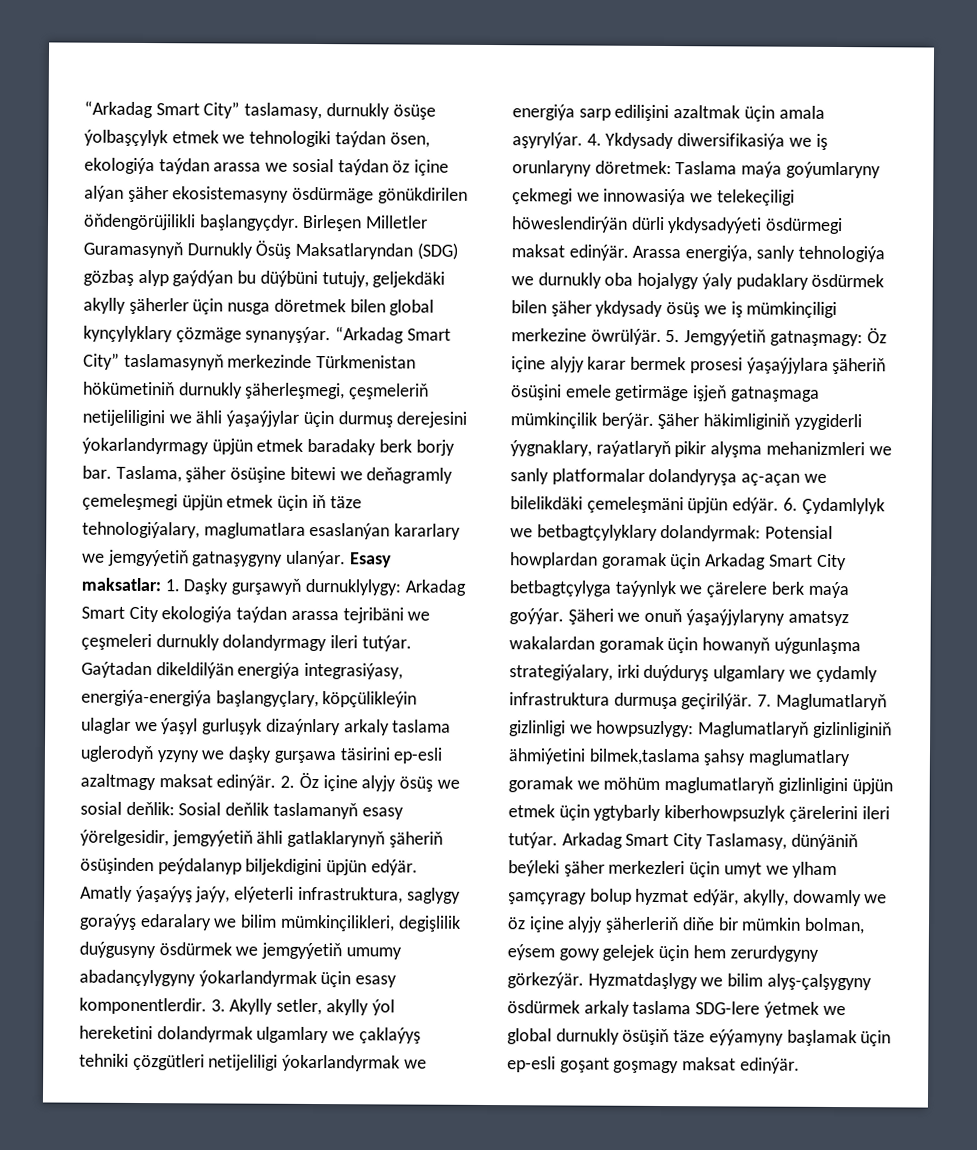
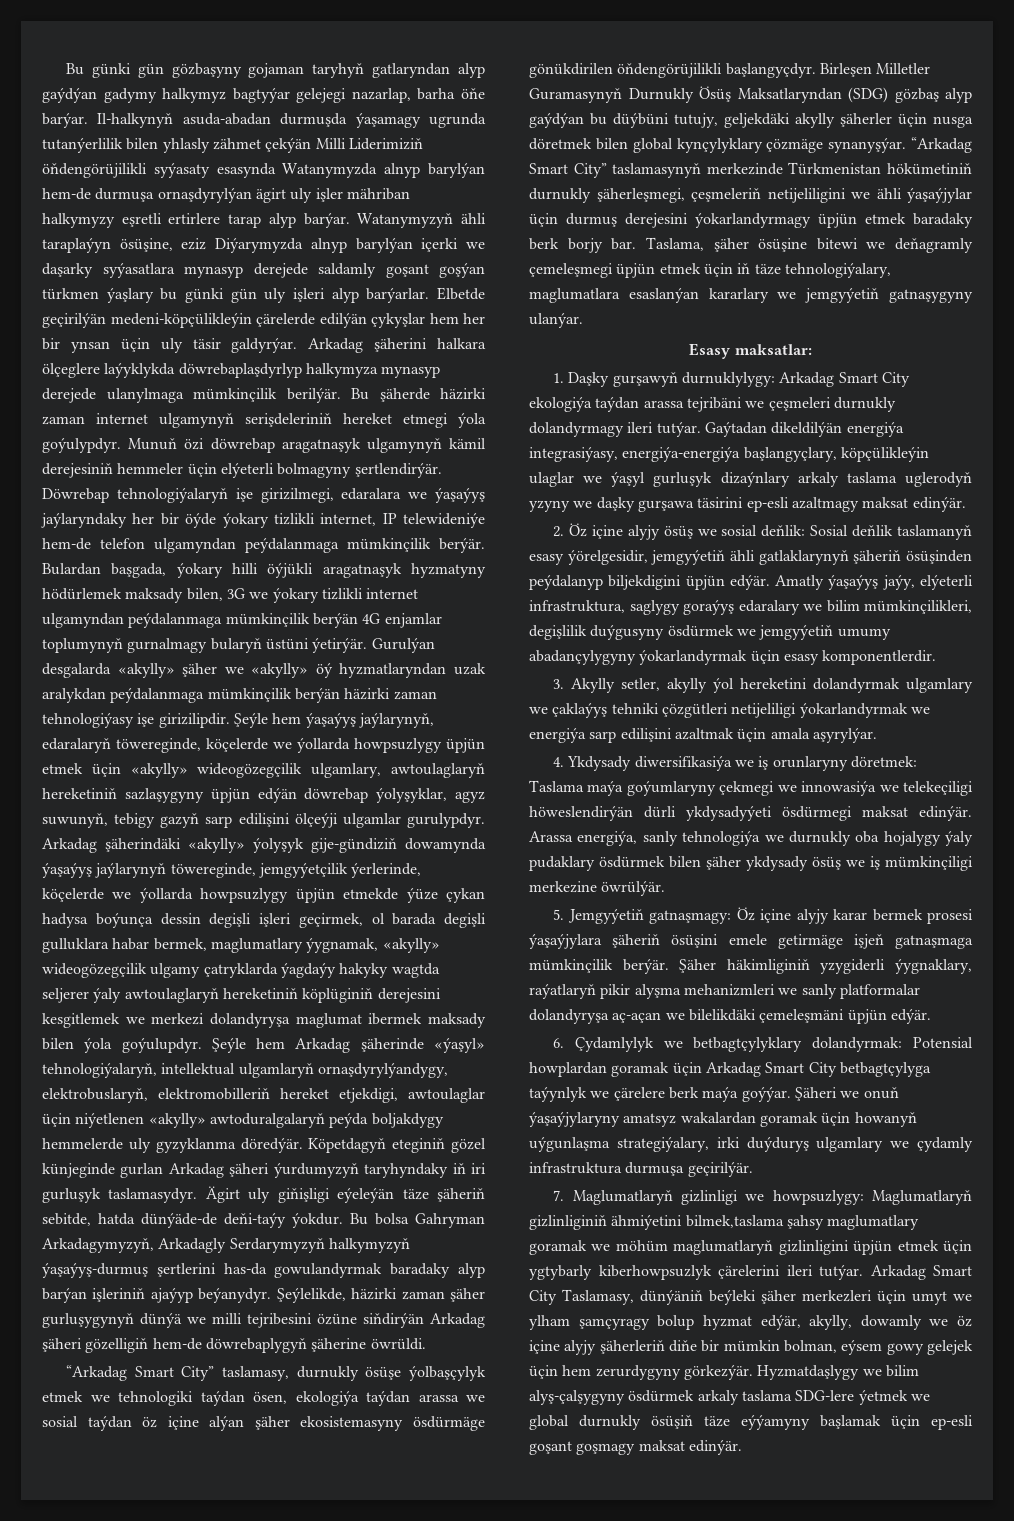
+ Bu günki gün gözbaşyny gojaman taryhyň gatlaryndan alyp gaýdýan gadymy halkymyz bagtyýar gelejegi nazarlap, barha öňe barýar. Il-halkynyň asuda-abadan durmuşda ýaşamagy ugrunda tutanýerlilik bilen yhlasly zähmet çekýän Milli Liderimiziň öňdengörüjilikli syýasaty esasynda Watanymyzda alnyp barylýan hem-de durmuşa ornaşdyrylýan ägirt uly işler mähriban halkymyzy eşretli ertirlere tarap alyp barýar. Watanymyzyň ähli taraplaýyn ösüşine, eziz Diýarymyzda alnyp barylýan içerki we daşarky syýasatlara mynasyp derejede saldamly goşant goşýan türkmen ýaşlary bu günki gün uly işleri alyp barýarlar. Elbetde geçirilýän medeni-köpçülikleýin çärelerde edilýän çykyşlar hem her bir ynsan üçin uly täsir galdyrýar. Arkadag şäherini halkara ölçeglere laýyklykda döwrebaplaşdyrlyp halkymyza mynasyp derejede ulanylmaga mümkinçilik berilýär. Bu şäherde häzirki zaman internet ulgamynyň serişdeleriniň hereket etmegi ýola goýulypdyr. Munuň özi döwrebap aragatnaşyk ulgamynyň kämil derejesiniň hemmeler üçin elýeterli bolmagyny şertlendirýär. Döwrebap tehnologiýalaryň işe girizilmegi, edaralara we ýaşaýyş jaýlaryndaky her bir öýde ýokary tizlikli internet, IP telewideniýe hem-de telefon ulgamyndan peýdalanmaga mümkinçilik berýär. Bulardan başgada, ýokary hilli öýjükli aragatnaşyk hyzmatyny hödürlemek maksady bilen, 3G we ýokary tizlikli internet ulgamyndan peýdalanmaga mümkinçilik berýän 4G enjamlar toplumynyň gurnalmagy bularyň üstüni ýetirýär. Gurulýan desgalarda «akylly» şäher we «akylly» öý hyzmatlaryndan uzak aralykdan peýdalanmaga mümkinçilik berýän häzirki zaman tehnologiýasy işe girizilipdir. Şeýle hem ýaşaýyş jaýlarynyň, edaralaryň töwereginde, köçelerde we ýollarda howpsuzlygy üpjün etmek üçin «akylly» wideogözegçilik ulgamlary, awtoulaglaryň hereketiniň sazlaşygyny üpjün edýän döwrebap ýolyşyklar, agyz suwunyň, tebigy gazyň sarp edilişini ölçeýji ulgamlar gurulypdyr. Arkadag şäherindäki «akylly» ýolyşyk gije-gündiziň dowamynda ýaşaýyş jaýlarynyň töwereginde, jemgyýetçilik ýerlerinde, köçelerde we ýollarda howpsuzlygy üpjün etmekde ýüze çykan hadysa boýunça dessin degişli işleri geçirmek, ol barada degişli gulluklara habar bermek, maglumatlary ýygnamak, «akylly» wideogözegçilik ulgamy çatryklarda ýagdaýy hakyky wagtda seljerer ýaly awtoulaglaryň hereketiniň köplüginiň derejesini kesgitlemek we merkezi dolandyryşa maglumat ibermek maksady bilen ýola goýulupdyr. Şeýle hem Arkadag şäherinde «ýaşyl» tehnologiýalaryň, intellektual ulgamlaryň ornaşdyrylýandygy, elektrobuslaryň, elektromobilleriň hereket etjekdigi, awtoulaglar üçin niýetlenen «akylly» awtoduralgalaryň peýda boljakdygy hemmelerde uly gyzyklanma döredýär. Köpetdagyň eteginiň gözel künjeginde gurlan Arkadag şäheri ýurdumyzyň taryhyndaky iň iri gurluşyk taslamasydyr. Ägirt uly giňişligi eýeleýän täze şäheriň sebitde, hatda dünýäde-de deňi-taýy ýokdur. Bu bolsa Gahryman Arkadagymyzyň, Arkadagly Serdarymyzyň halkymyzyň ýaşaýyş-durmuş şertlerini has-da gowulandyrmak baradaky alyp barýan işleriniň ajaýyp beýanydyr. Şeýlelikde, häzirki zaman şäher gurluşygynyň dünýä we milli tejribesini özüne siňdirýän Arkadag şäheri gözelligiň hem-de döwrebaplygyň şäherine öwrüldi.
- Taslama, şäher ösüşine bitewi we deňagramly çemeleşmegi üpjün etmek üçin iň täze tehnologiýalary, maglumatlara esaslanýan kararlary we jemgyýetiň gatnaşygyny ulanýar. Esasy maksatlar: 1. Daşky gurşawyň durnuklylygy: Arkadag Smart City ekologiýa taýdan arassa tejribäni we çeşmeleri durnukly dolandyrmagy ileri tutýar.
+ Taslama, şäher ösüşine bitewi we deňagramly çemeleşmegi üpjün etmek üçin iň täze tehnologiýalary, maglumatlara esaslanýan kararlary we jemgyýetiň gatnaşygyny ulanýar.
+ Esasy maksatlar:
+ 1. Daşky gurşawyň durnuklylygy: Arkadag Smart City ekologiýa taýdan arassa tejribäni we çeşmeleri durnukly dolandyrmagy ileri tutýar.
- Gaýtadan dikeldilýän energiýa integrasiýasy, energiýa-energiýa başlangyçlary, köpçülikleýin ulaglar we ýaşyl gurluşyk dizaýnlary arkaly taslama uglerodyň yzyny we daşky gurşawa täsirini ep-esli azaltmagy maksat edinýär. 2. Öz içine alyjy ösüş we sosial deňlik: Sosial deňlik taslamanyň esasy ýörelgesidir, jemgyýetiň ähli gatlaklarynyň şäheriň ösüşinden peýdalanyp biljekdigini üpjün edýär.
+ Gaýtadan dikeldilýän energiýa integrasiýasy, energiýa-energiýa başlangyçlary, köpçülikleýin ulaglar we ýaşyl gurluşyk dizaýnlary arkaly taslama uglerodyň yzyny we daşky gurşawa täsirini ep-esli azaltmagy maksat edinýär.
+ 2. Öz içine alyjy ösüş we sosial deňlik: Sosial deňlik taslamanyň esasy ýörelgesidir, jemgyýetiň ähli gatlaklarynyň şäheriň ösüşinden peýdalanyp biljekdigini üpjün edýär.
- Amatly ýaşaýyş jaýy, elýeterli infrastruktura, saglygy goraýyş edaralary we bilim mümkinçilikleri, degişlilik duýgusyny ösdürmek we jemgyýetiň umumy abadançylygyny ýokarlandyrmak üçin esasy komponentlerdir. 3. Akylly setler, akylly ýol hereketini dolandyrmak ulgamlary we çaklaýyş tehniki çözgütleri netijeliligi ýokarlandyrmak we energiýa sarp edilişini azaltmak üçin amala aşyrylýar. 4. Ykdysady diwersifikasiýa we iş orunlaryny döretmek:
+ Amatly ýaşaýyş jaýy, elýeterli infrastruktura, saglygy goraýyş edaralary we bilim mümkinçilikleri, degişlilik duýgusyny ösdürmek we jemgyýetiň umumy abadançylygyny ýokarlandyrmak üçin esasy komponentlerdir.
+ 3. Akylly setler, akylly ýol hereketini dolandyrmak ulgamlary we çaklaýyş tehniki çözgütleri netijeliligi ýokarlandyrmak we energiýa sarp edilişini azaltmak üçin amala aşyrylýar.
+ 4. Ykdysady diwersifikasiýa we iş orunlaryny döretmek:
- Arassa energiýa, sanly tehnologiýa we durnukly oba hojalygy ýaly pudaklary ösdürmek bilen şäher ykdysady ösüş we iş mümkinçiligi merkezine öwrülýär. 5. Jemgyýetiň gatnaşmagy: Öz içine alyjy karar bermek prosesi ýaşaýjylara şäheriň ösüşini emele getirmäge işjeň gatnaşmaga mümkinçilik berýär.
+ Arassa energiýa, sanly tehnologiýa we durnukly oba hojalygy ýaly pudaklary ösdürmek bilen şäher ykdysady ösüş we iş mümkinçiligi merkezine öwrülýär.
+ 5. Jemgyýetiň gatnaşmagy: Öz içine alyjy karar bermek prosesi ýaşaýjylara şäheriň ösüşini emele getirmäge işjeň gatnaşmaga mümkinçilik berýär.
- Şäher häkimliginiň yzygiderli ýygnaklary, raýatlaryň pikir alyşma mehanizmleri we sanly platformalar dolandyryşa aç-açan we bilelikdäki çemeleşmäni üpjün edýär. 6. Çydamlylyk we betbagtçylyklary dolandyrmak: Potensial howplardan goramak üçin Arkadag Smart City betbagtçylyga taýynlyk we çärelere berk maýa goýýar.
+ Şäher häkimliginiň yzygiderli ýygnaklary, raýatlaryň pikir alyşma mehanizmleri we sanly platformalar dolandyryşa aç-açan we bilelikdäki çemeleşmäni üpjün edýär.
+ 6. Çydamlylyk we betbagtçylyklary dolandyrmak: Potensial howplardan goramak üçin Arkadag Smart City betbagtçylyga taýynlyk we çärelere berk maýa goýýar.
- Şäheri we onuň ýaşaýjylaryny amatsyz wakalardan goramak üçin howanyň uýgunlaşma strategiýalary, irki duýduryş ulgamlary we çydamly infrastruktura durmuşa geçirilýär. 7. Maglumatlaryň gizlinligi we howpsuzlygy: Maglumatlaryň gizlinliginiň ähmiýetini bilmek,taslama şahsy maglumatlary goramak we möhüm maglumatlaryň gizlinligini üpjün etmek üçin ygtybarly kiberhowpsuzlyk çärelerini ileri tutýar.
+ Şäheri we onuň ýaşaýjylaryny amatsyz wakalardan goramak üçin howanyň uýgunlaşma strategiýalary, irki duýduryş ulgamlary we çydamly infrastruktura durmuşa geçirilýär.
+ 7. Maglumatlaryň gizlinligi we howpsuzlygy: Maglumatlaryň gizlinliginiň ähmiýetini bilmek,taslama şahsy maglumatlary goramak we möhüm maglumatlaryň gizlinligini üpjün etmek üçin ygtybarly kiberhowpsuzlyk çärelerini ileri tutýar.

